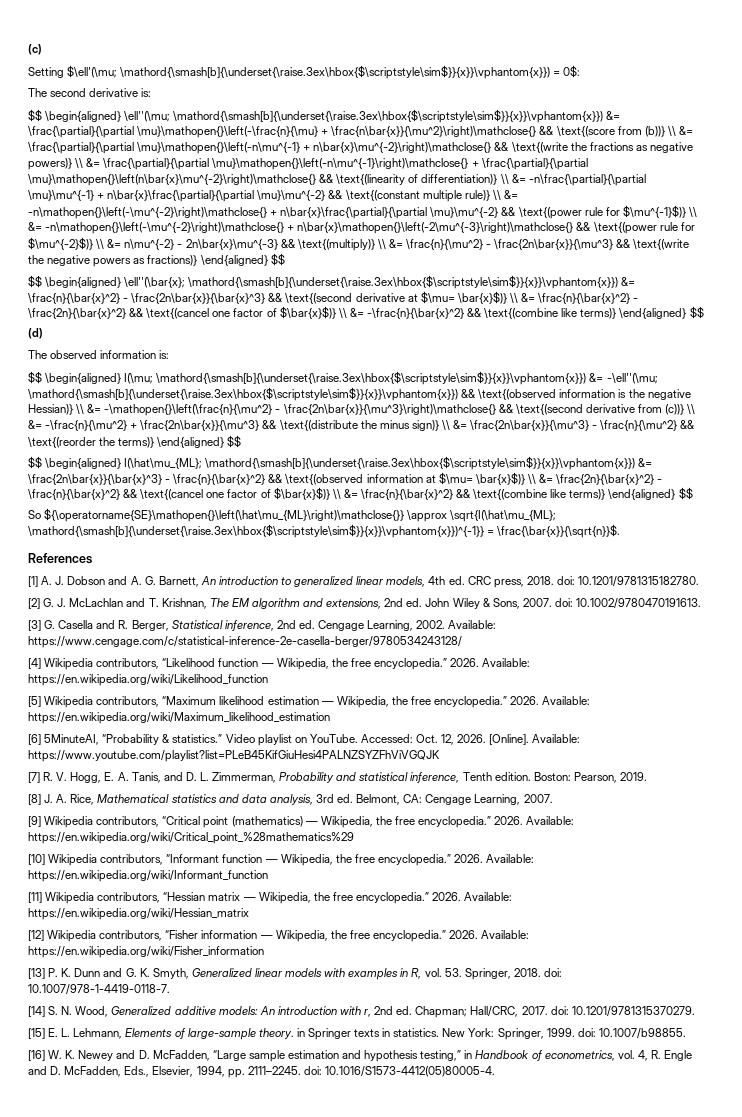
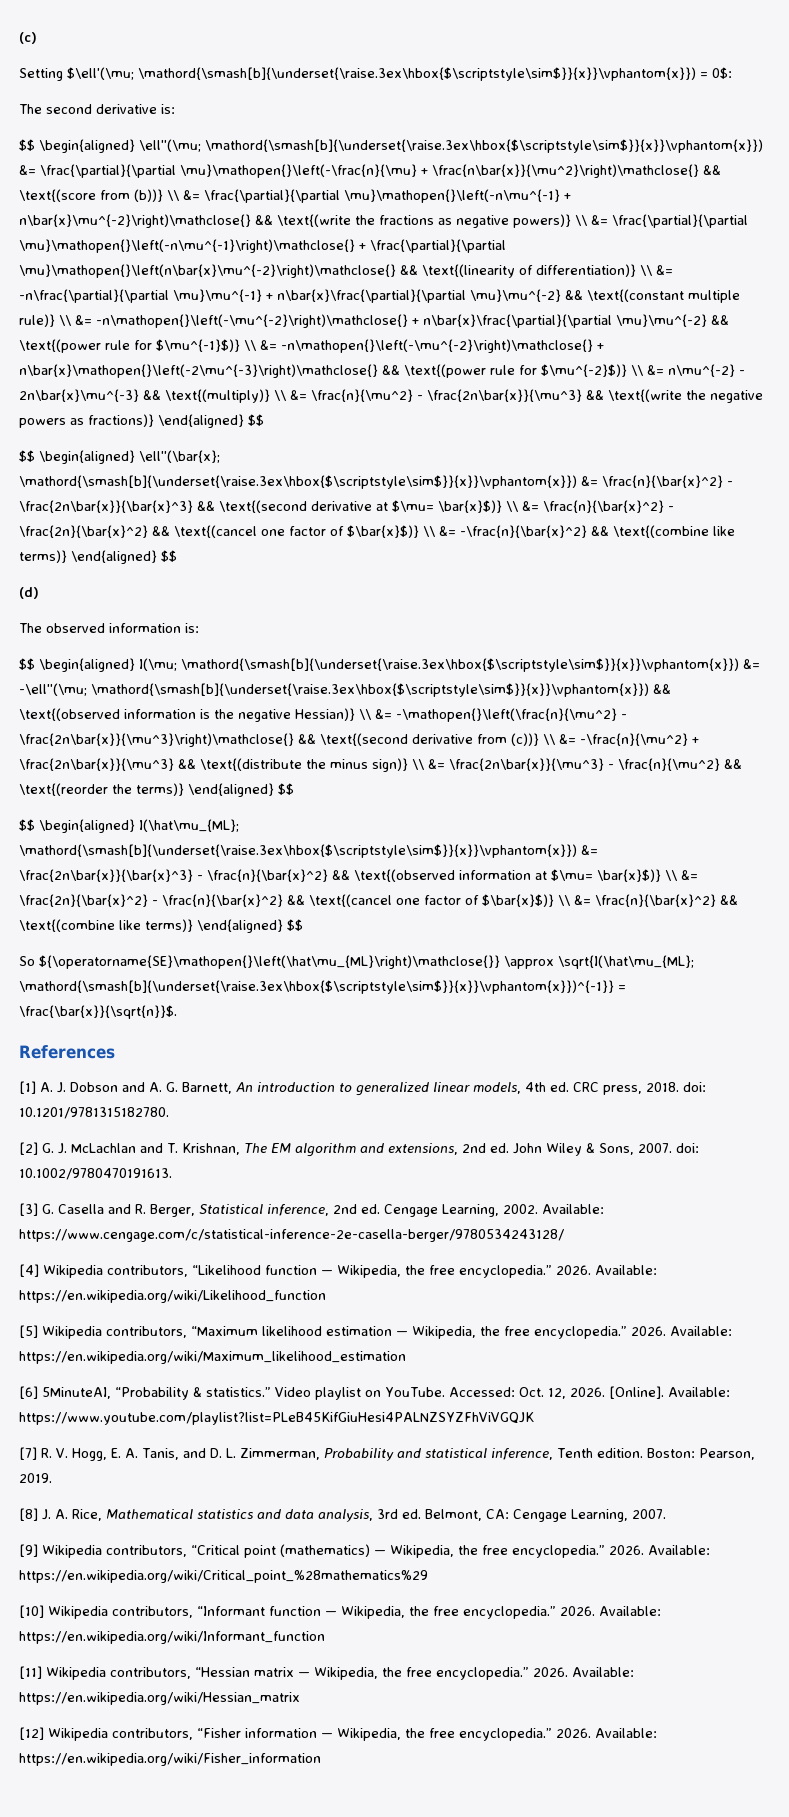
- [13] P. K. Dunn and G. K. Smyth, Generalized linear models with examples in R, vol. 53. Springer, 2018. doi: 10.1007/978-1-4419-0118-7.
- [14] S. N. Wood, Generalized additive models: An introduction with r, 2nd ed. Chapman; Hall/CRC, 2017. doi: 10.1201/9781315370279.
- [15] E. L. Lehmann, Elements of large-sample theory. in Springer texts in statistics. New York: Springer, 1999. doi: 10.1007/b98855.
- [16] W. K. Newey and D. McFadden, “Large sample estimation and hypothesis testing,” in Handbook of econometrics, vol. 4, R. Engle and D. McFadden, Eds., Elsevier, 1994, pp. 2111–2245. doi: 10.1016/S1573-4412(05)80005-4.

